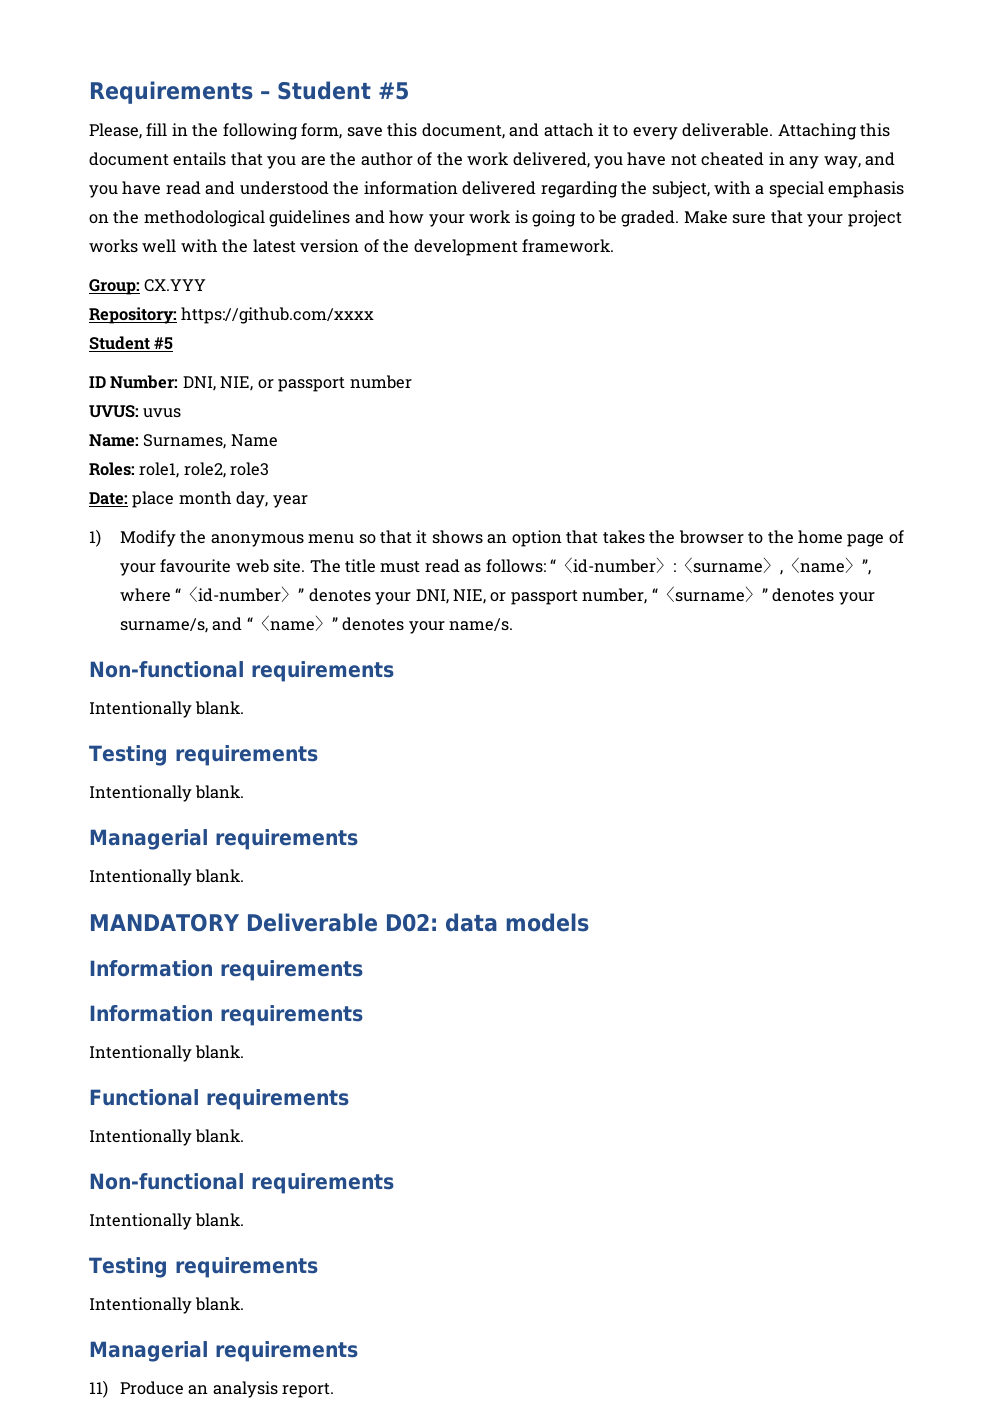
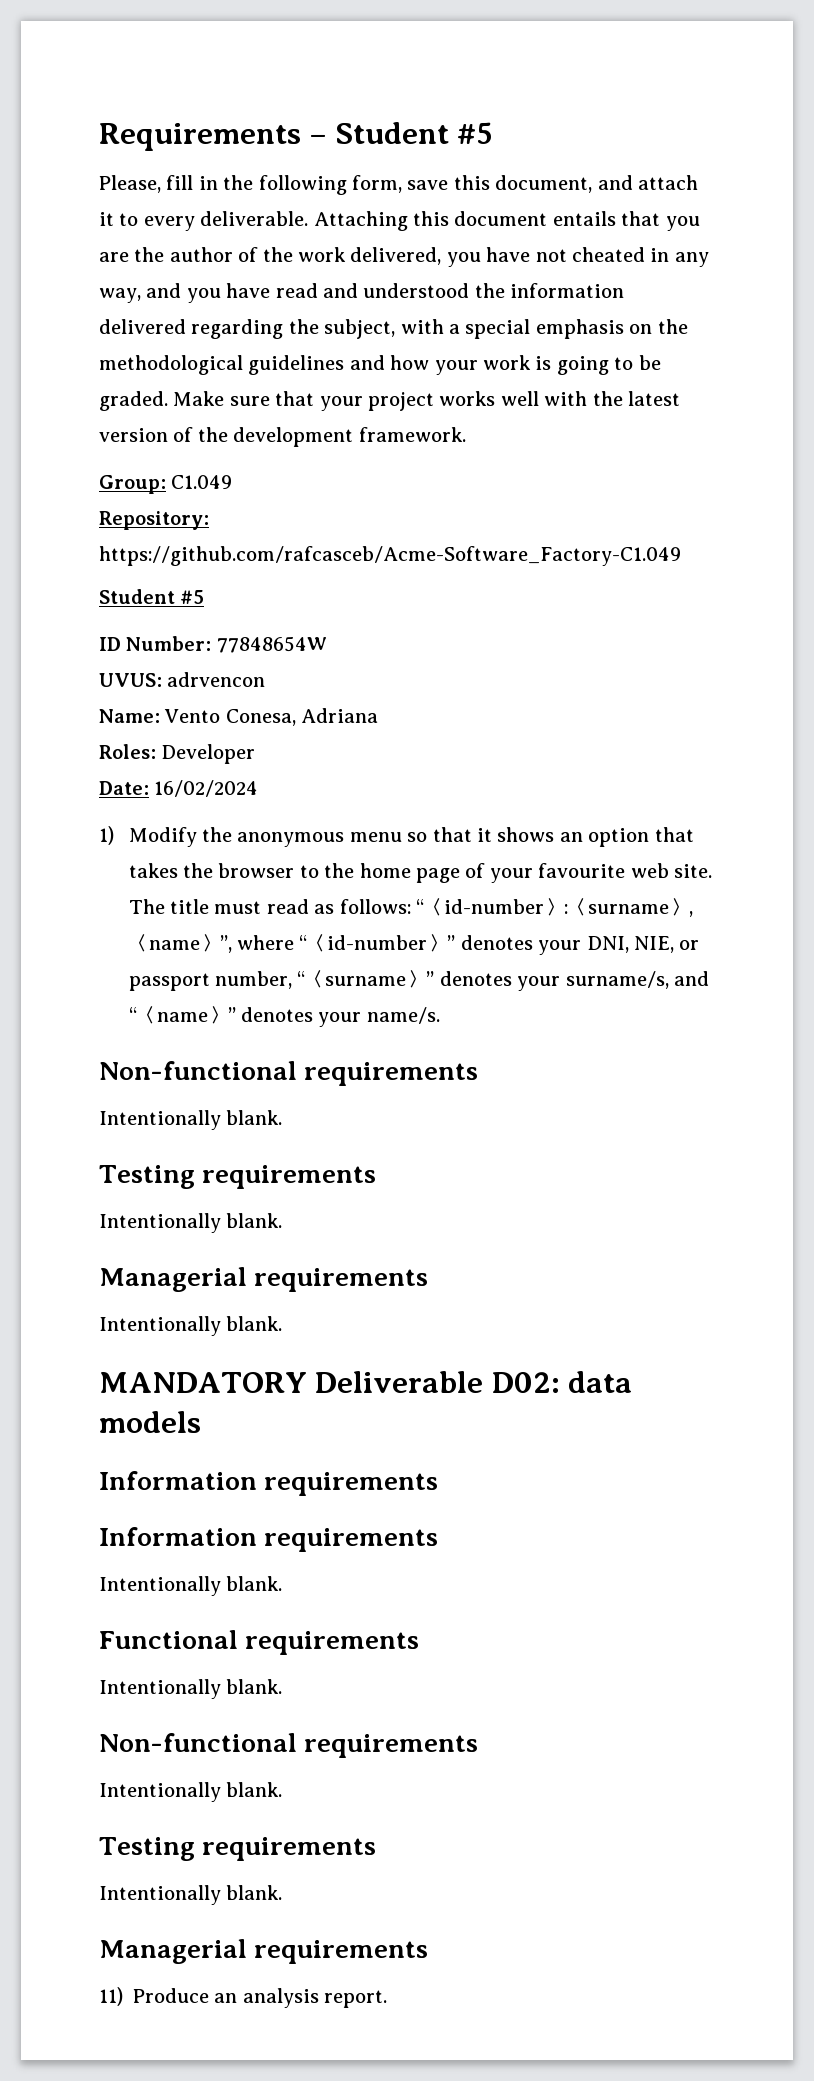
- Group: CX.YYY
+ Group: C1.049
- Repository: https://github.com/xxxx
+ Repository: https://github.com/rafcasceb/Acme-Software_Factory-C1.049
- ID Number: DNI, NIE, or passport number
+ ID Number: 77848654W
- UVUS: uvus
+ UVUS: adrvencon
- Name: Surnames, Name
- Roles: role1, role2, role3
- Date: place month day, year
+ Name: Vento Conesa, Adriana
+ Roles: Developer
+ Date: 16/02/2024

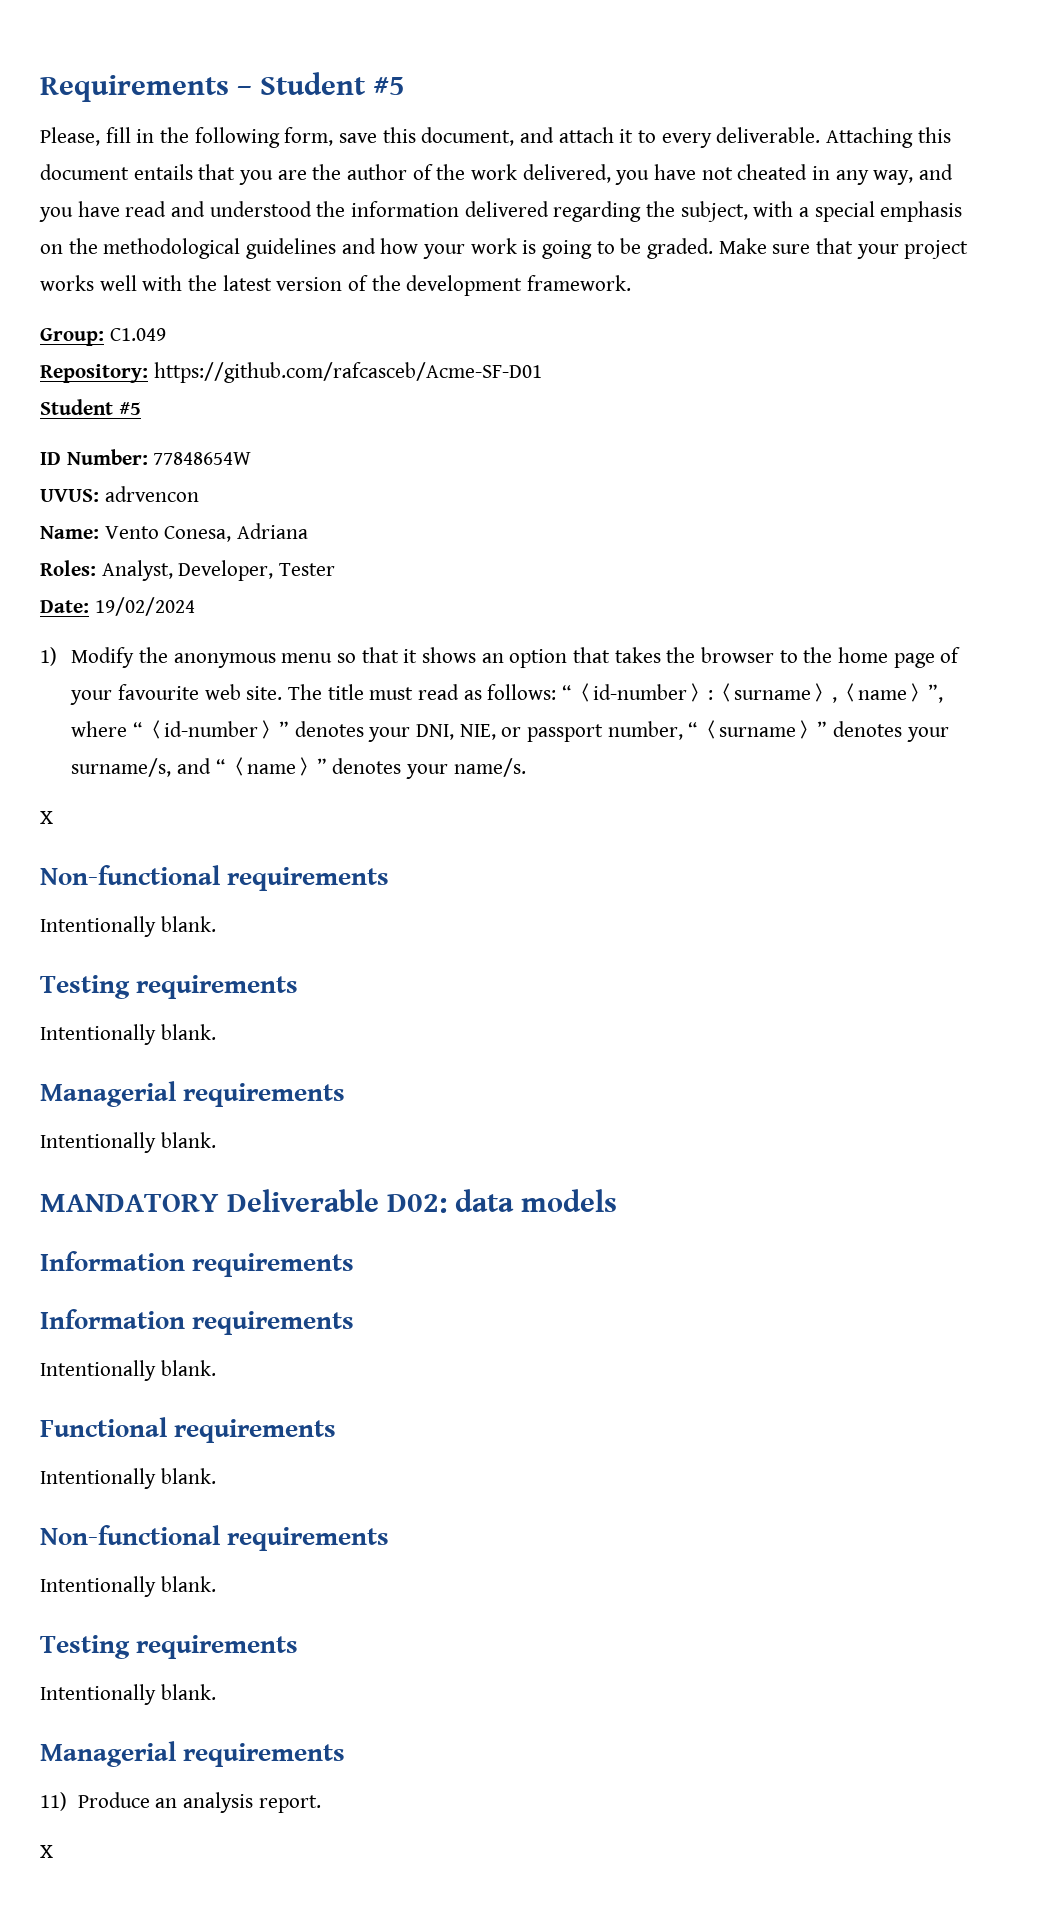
- Repository: https://github.com/rafcasceb/Acme-Software_Factory-C1.049
+ Repository: https://github.com/rafcasceb/Acme-SF-D01
- Roles: Developer
+ Roles: Analyst, Developer, Tester
- Date: 16/02/2024
+ Date: 19/02/2024
  The title must read as follows: “〈id-number〉:〈surname〉,〈name〉”, where “〈id-number〉” denotes your DNI, NIE, or passport number, “〈surname〉” denotes your surname/s, and “〈name〉” denotes your name/s.
+ X
  11) Produce an analysis report.
+ X

